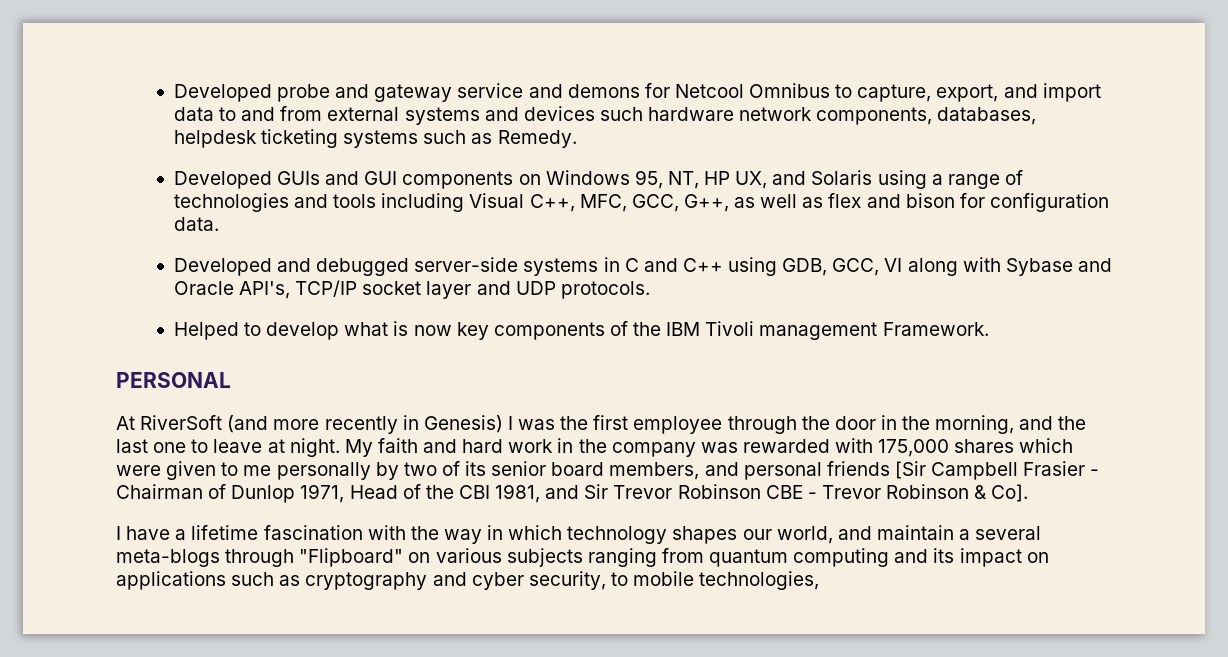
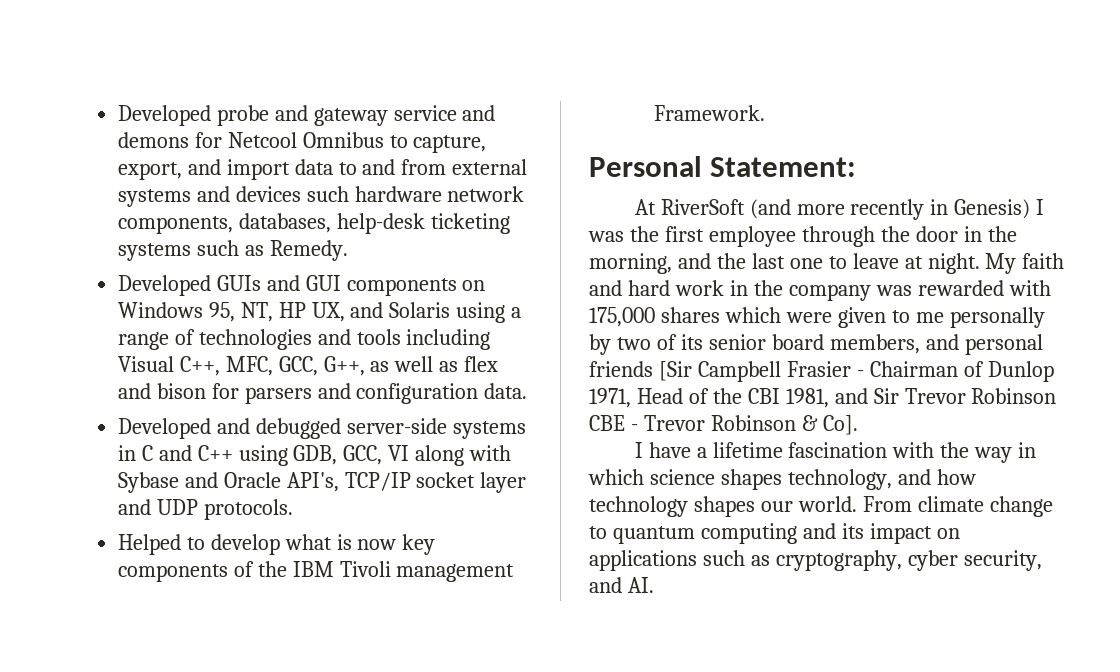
- Developed probe and gateway service and demons for Netcool Omnibus to capture, export, and import data to and from external systems and devices such hardware network components, databases, helpdesk ticketing systems such as Remedy.
+ Developed probe and gateway service and demons for Netcool Omnibus to capture, export, and import data to and from external systems and devices such hardware network components, databases, help-desk ticketing systems such as Remedy.
- Developed GUIs and GUI components on Windows 95, NT, HP UX, and Solaris using a range of technologies and tools including Visual C++, MFC, GCC, G++, as well as flex and bison for configuration data.
+ Developed GUIs and GUI components on Windows 95, NT, HP UX, and Solaris using a range of technologies and tools including Visual C++, MFC, GCC, G++, as well as flex and bison for parsers and configuration data.
- PERSONAL
+ Personal Statement:
- I have a lifetime fascination with the way in which technology shapes our world, and maintain a several meta-blogs through "Flipboard" on various subjects ranging from quantum computing and its impact on applications such as cryptography and cyber security, to mobile technologies,
+ I have a lifetime fascination with the way in which science shapes technology, and how technology shapes our world. From climate change to quantum computing and its impact on applications such as cryptography, cyber security, and AI.

